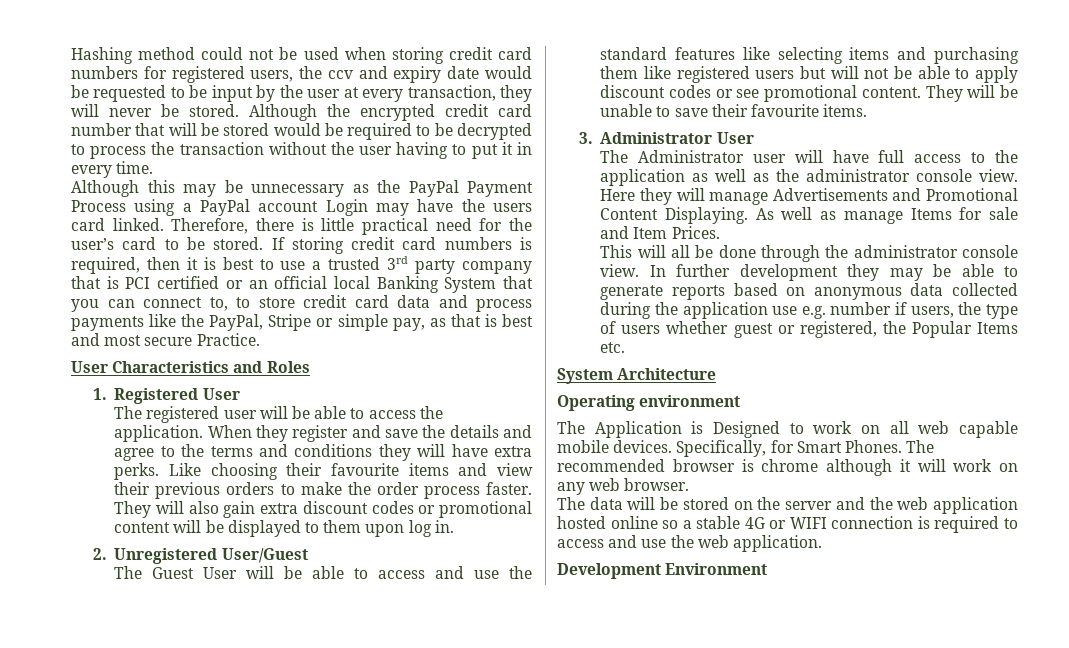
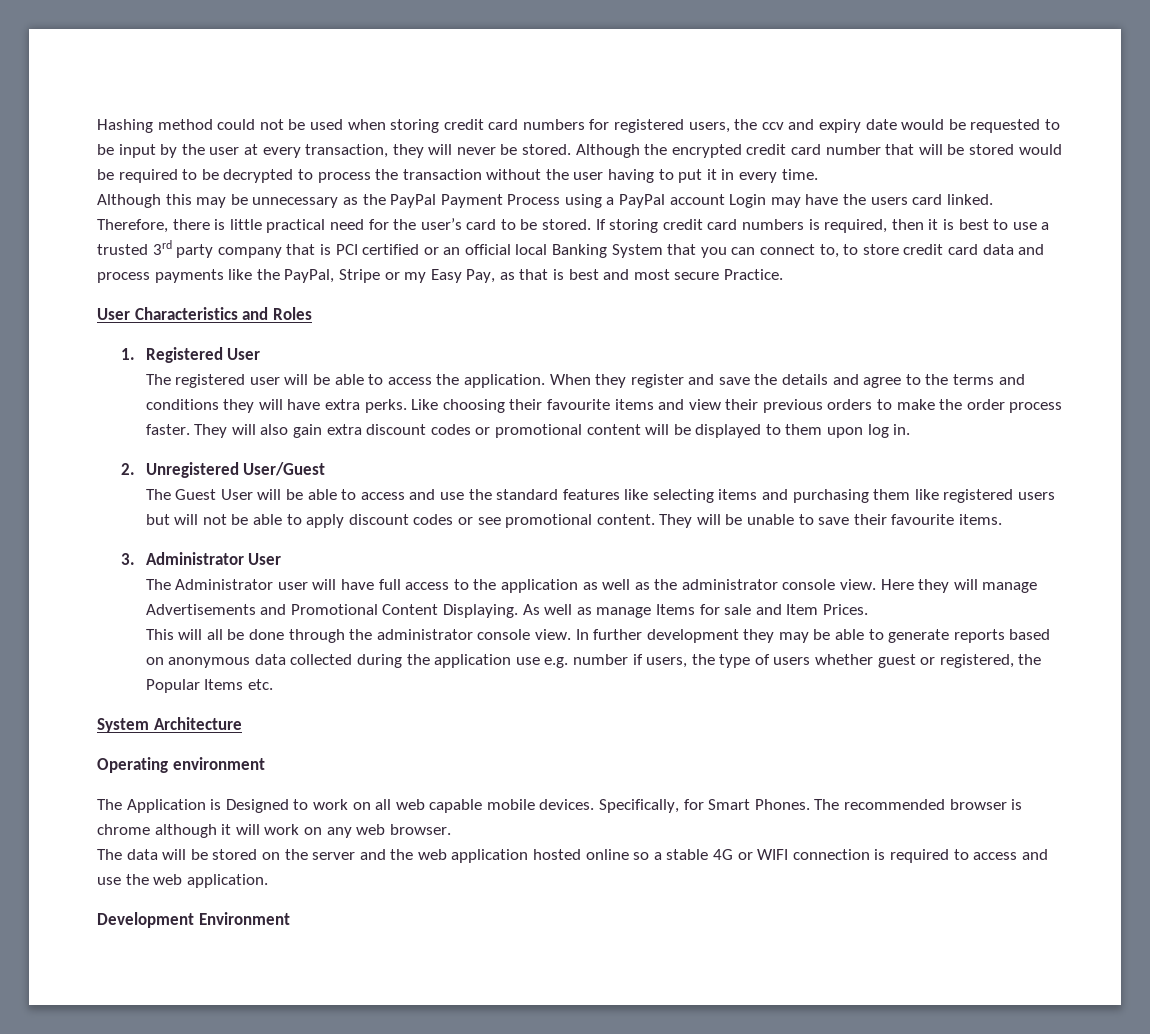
- If storing credit card numbers is required, then it is best to use a trusted 3rd party company that is PCI certified or an official local Banking System that you can connect to, to store credit card data and process payments like the PayPal, Stripe or simple pay, as that is best and most secure Practice.
+ If storing credit card numbers is required, then it is best to use a trusted 3rd party company that is PCI certified or an official local Banking System that you can connect to, to store credit card data and process payments like the PayPal, Stripe or my Easy Pay, as that is best and most secure Practice.

